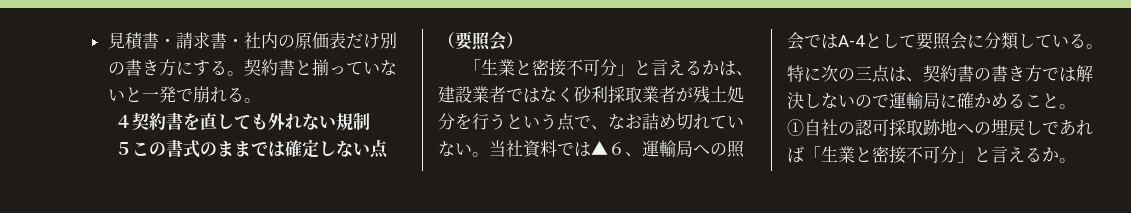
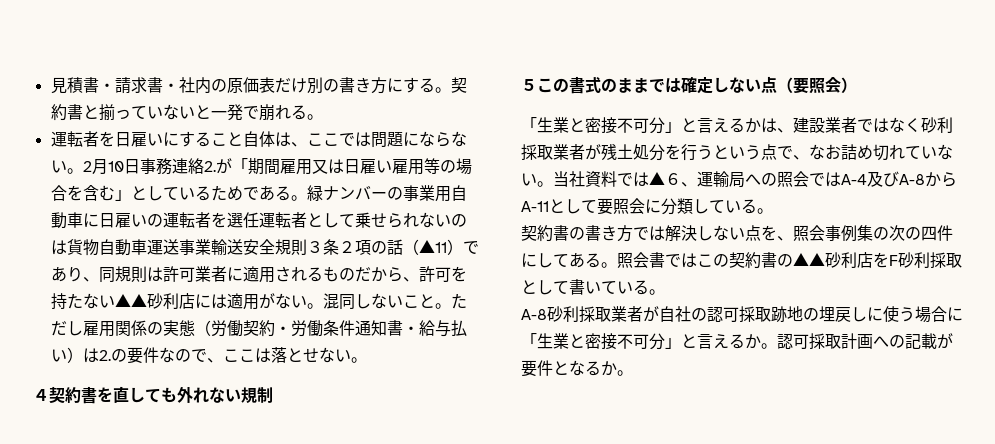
+ 運転者を日雇いにすること自体は、ここでは問題にならない。2月10日事務連絡2.が「期間雇用又は日雇い雇用等の場合を含む」としているためである。緑ナンバーの事業用自動車に日雇いの運転者を選任運転者として乗せられないのは貨物自動車運送事業輸送安全規則３条２項の話（▲11）であり、同規則は許可業者に適用されるものだから、許可を持たない▲▲砂利店には適用がない。混同しないこと。ただし雇用関係の実態（労働契約・労働条件通知書・給与払い）は2.の要件なので、ここは落とせない。
- 当社資料では▲６、運輸局への照会ではA-4として要照会に分類している。
+ 当社資料では▲６、運輸局への照会ではA-4及びA-8からA-11として要照会に分類している。
- 特に次の三点は、契約書の書き方では解決しないので運輸局に確かめること。
- ①自社の認可採取跡地への埋戻しであれば「生業と密接不可分」と言えるか。
+ 契約書の書き方では解決しない点を、照会事例集の次の四件にしてある。照会書ではこの契約書の▲▲砂利店をF砂利採取として書いている。
+ A-8砂利採取業者が自社の認可採取跡地の埋戻しに使う場合に「生業と密接不可分」と言えるか。
+ 認可採取計画への記載が要件となるか。

